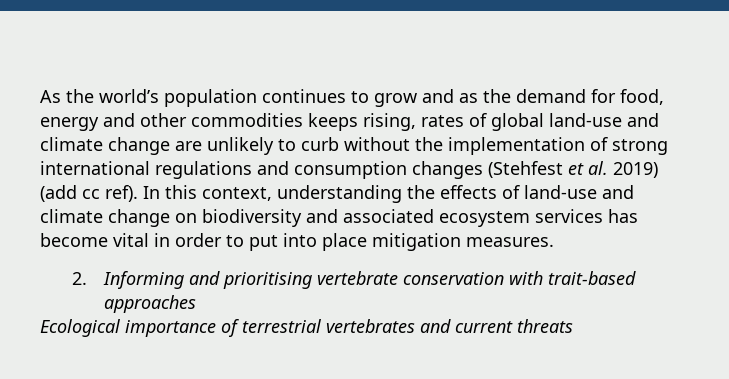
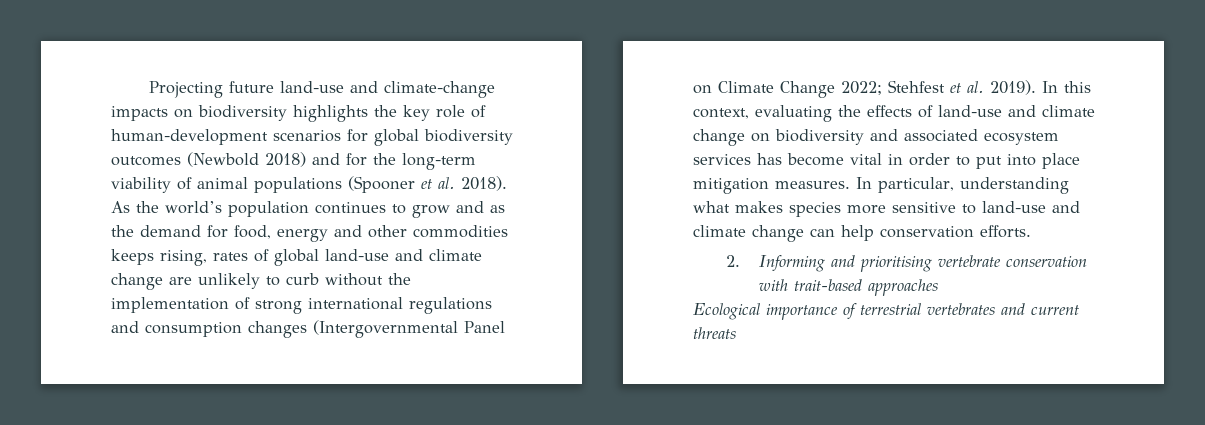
+ Projecting future land-use and climate-change impacts on biodiversity highlights the key role of human-development scenarios for global biodiversity outcomes (Newbold 2018) and for the long-term viability of animal populations (Spooner et al. 2018).
- As the world’s population continues to grow and as the demand for food, energy and other commodities keeps rising, rates of global land-use and climate change are unlikely to curb without the implementation of strong international regulations and consumption changes (Stehfest et al. 2019) (add cc ref).
+ As the world’s population continues to grow and as the demand for food, energy and other commodities keeps rising, rates of global land-use and climate change are unlikely to curb without the implementation of strong international regulations and consumption changes (Intergovernmental Panel on Climate Change 2022; Stehfest et al. 2019).
- In this context, understanding the effects of land-use and climate change on biodiversity and associated ecosystem services has become vital in order to put into place mitigation measures.
+ In this context, evaluating the effects of land-use and climate change on biodiversity and associated ecosystem services has become vital in order to put into place mitigation measures. In particular, understanding what makes species more sensitive to land-use and climate change can help conservation efforts.

